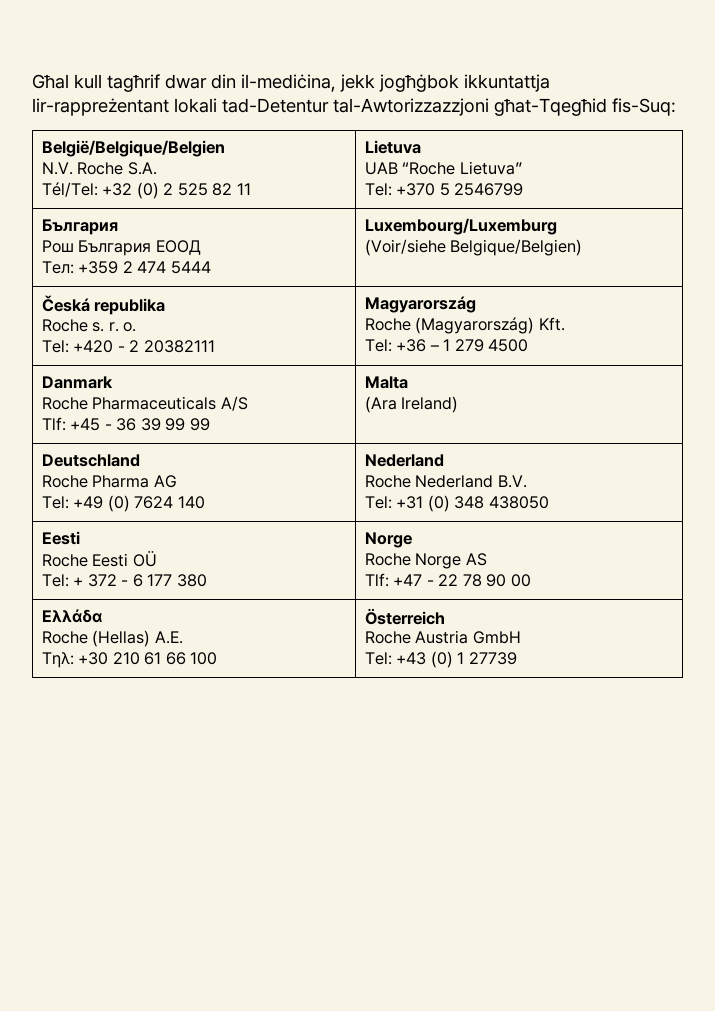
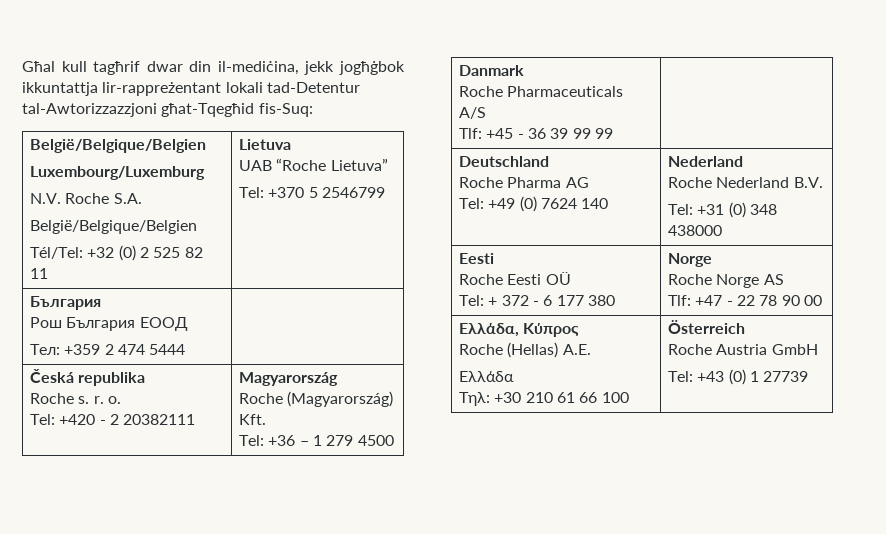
  Għal kull tagħrif dwar din il-mediċina, jekk jogħġbok ikkuntattja lir-rappreżentant lokali tad-Detentur tal-Awtorizzazzjoni għat-Tqegħid fis-Suq:
  België/Belgique/Belgien
+ Luxembourg/Luxemburg
  N.V. Roche S.A.
+ België/Belgique/Belgien
  Tél/Tel: +32 (0) 2 525 82 11 | Lietuva
  UAB “Roche Lietuva”
  Tel: +370 5 2546799
  България
  Рош България ЕООД
- Тел: +359 2 474 5444 | Luxembourg/Luxemburg
- (Voir/siehe Belgique/Belgien)
+ Тел: +359 2 474 5444 |
  Danmark
  Roche Pharmaceuticals A/S
- Tlf: +45 - 36 39 99 99 | Malta
- (Ara Ireland)
+ Tlf: +45 - 36 39 99 99 |
  Deutschland
  Roche Pharma AG
  Tel: +49 (0) 7624 140 | Nederland
  Roche Nederland B.V.
- Tel: +31 (0) 348 438050
+ Tel: +31 (0) 348 438000
+ Ελλάδα, Kύπρος
+ Roche (Hellas) A.E.
  Ελλάδα
- Roche (Hellas) A.E.

